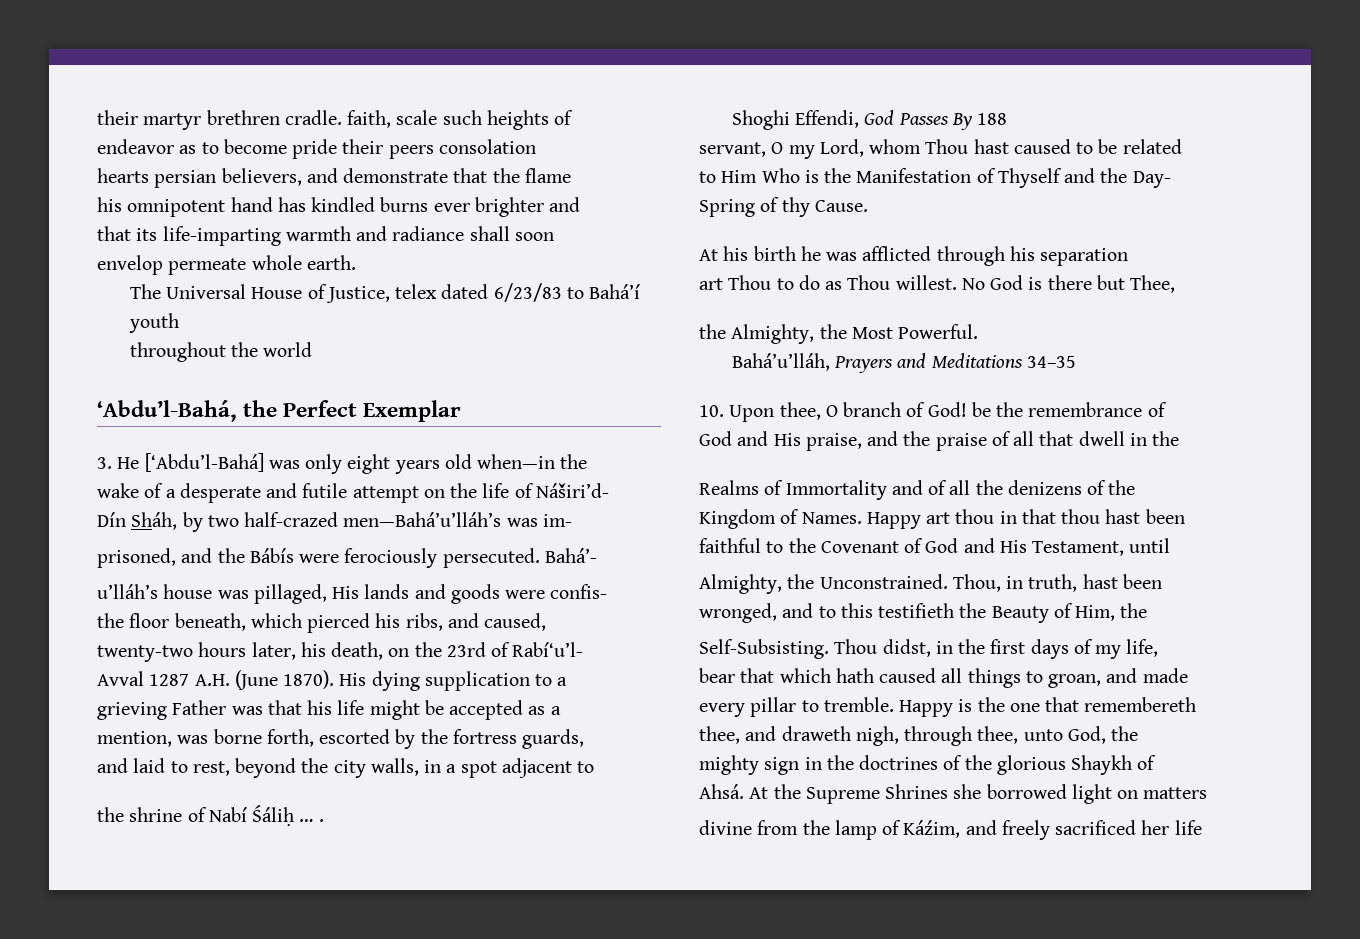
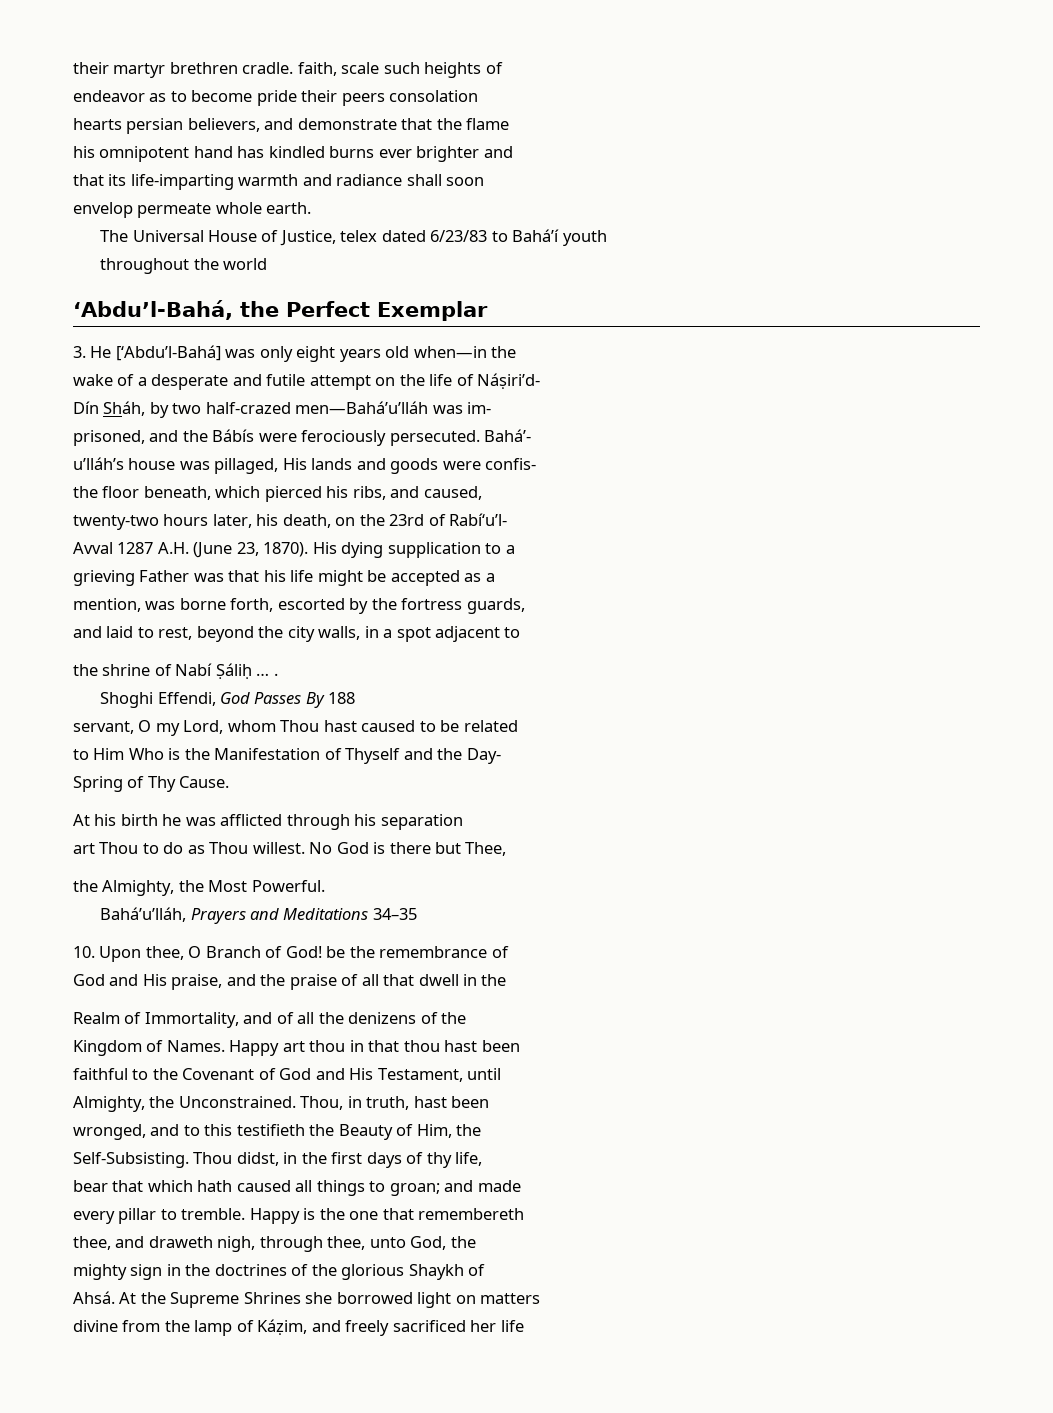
- wake of a desperate and futile attempt on the life of Náširi’d-
+ wake of a desperate and futile attempt on the life of Náṣiri’d-
- Dín Sháh, by two half-crazed men—Bahá’u’lláh’s was im-
+ Dín Sháh, by two half-crazed men—Bahá’u’lláh was im-
- Avval 1287 A.H. (June 1870).
+ Avval 1287 A.H. (June 23, 1870).
- the shrine of Nabí Śáliḥ … .
+ the shrine of Nabí Ṣáliḥ … .
- Spring of thy Cause.
+ Spring of Thy Cause.
- 10. Upon thee, O branch of God! be the remembrance of
+ 10. Upon thee, O Branch of God! be the remembrance of
- Realms of Immortality and of all the denizens of the
+ Realm of Immortality, and of all the denizens of the
- Thou didst, in the first days of my life,
+ Thou didst, in the first days of thy life,
- bear that which hath caused all things to groan, and made
+ bear that which hath caused all things to groan; and made
- divine from the lamp of Káźim, and freely sacrificed her life
+ divine from the lamp of Káẓim, and freely sacrificed her life

